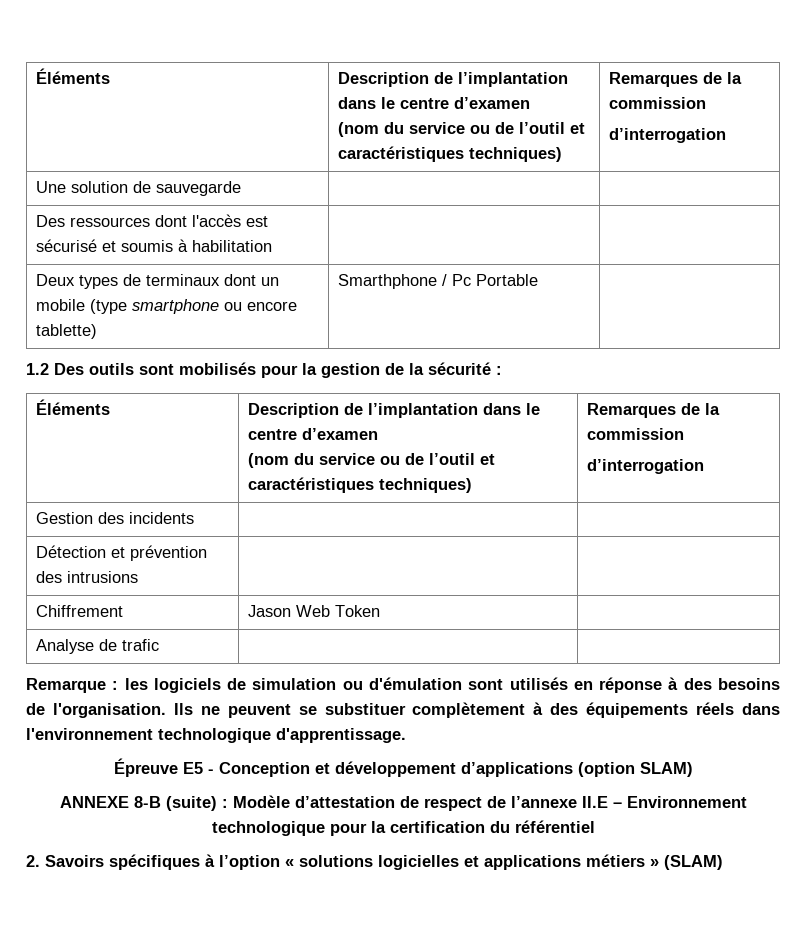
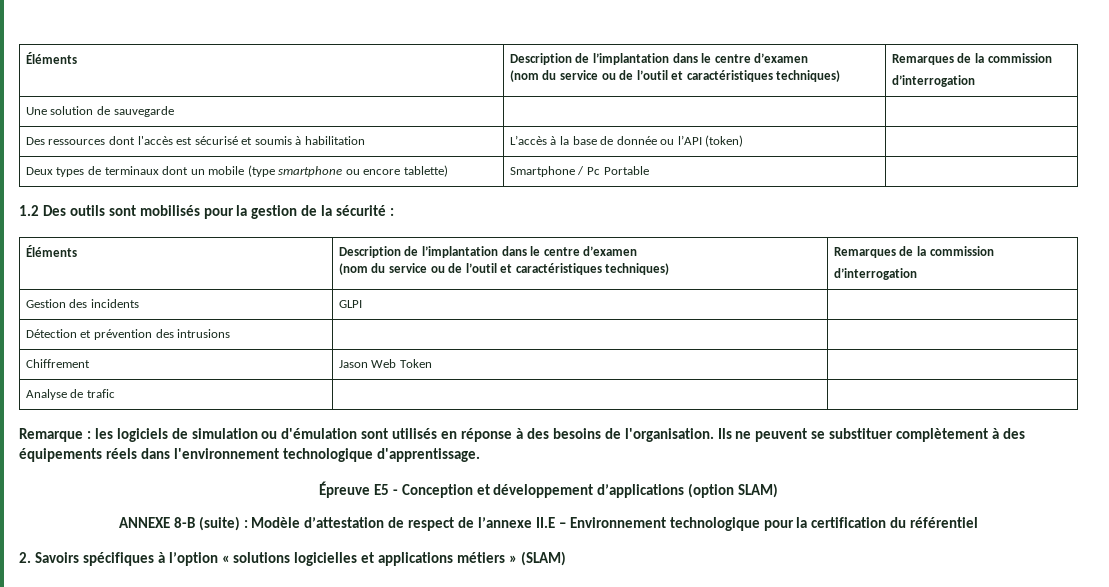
- Des ressources dont l'accès est sécurisé et soumis à habilitation | |
+ Des ressources dont l'accès est sécurisé et soumis à habilitation | L’accès à la base de donnée ou l’API (token) |
- Deux types de terminaux dont un mobile (type smartphone ou encore tablette) | Smarthphone / Pc Portable |
+ Deux types de terminaux dont un mobile (type smartphone ou encore tablette) | Smartphone / Pc Portable |
- Gestion des incidents | |
+ Gestion des incidents | GLPI |

